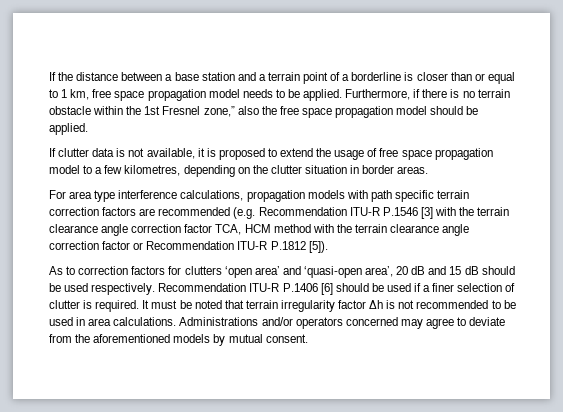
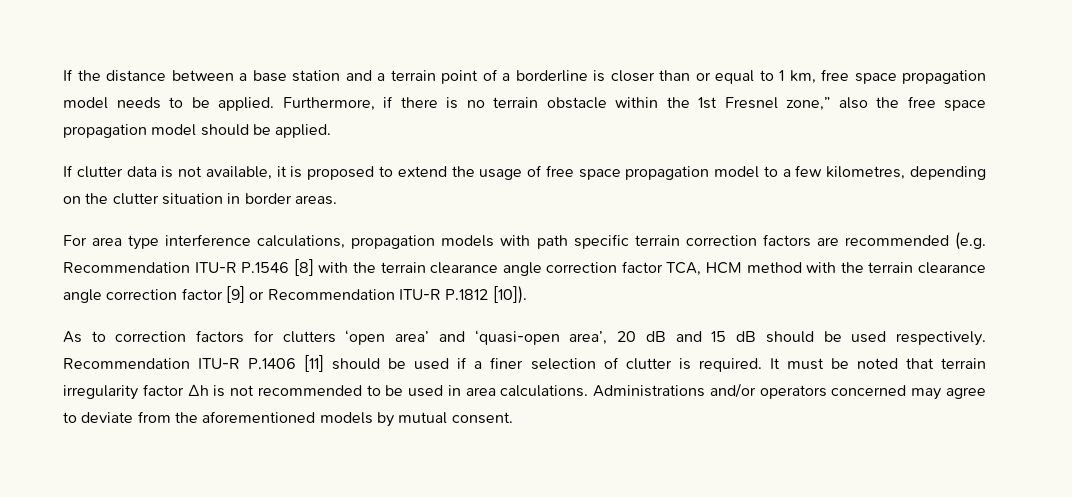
- For area type interference calculations, propagation models with path specific terrain correction factors are recommended (e.g. Recommendation ITU-R P.1546 [3] with the terrain clearance angle correction factor TCA, HCM method with the terrain clearance angle correction factor or Recommendation ITU-R P.1812 [5]).
+ For area type interference calculations, propagation models with path specific terrain correction factors are recommended (e.g. Recommendation ITU-R P.1546 [8] with the terrain clearance angle correction factor TCA, HCM method with the terrain clearance angle correction factor [9] or Recommendation ITU-R P.1812 [10]).
- Recommendation ITU-R P.1406 [6] should be used if a finer selection of clutter is required.
+ Recommendation ITU-R P.1406 [11] should be used if a finer selection of clutter is required.

